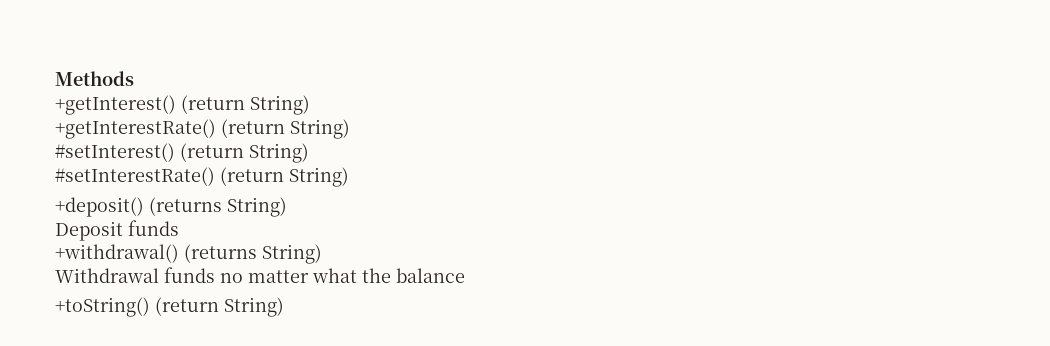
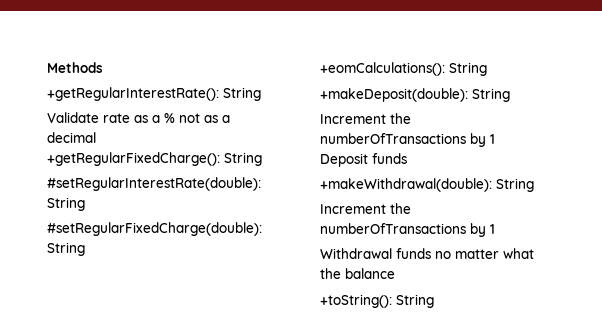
- +getInterest() (return String)
- +getInterestRate() (return String)
- #setInterest() (return String)
- #setInterestRate() (return String)
- +deposit() (returns String)
+ +getRegularInterestRate(): String
+ Validate rate as a % not as a decimal
+ +getRegularFixedCharge(): String
+ #setRegularInterestRate(double): String
+ #setRegularFixedCharge(double): String
+ +eomCalculations(): String
+ +makeDeposit(double): String
+ Increment the numberOfTransactions by 1
  Deposit funds
- +withdrawal() (returns String)
+ +makeWithdrawal(double): String
+ Increment the numberOfTransactions by 1
- +toString() (return String)
+ +toString(): String

